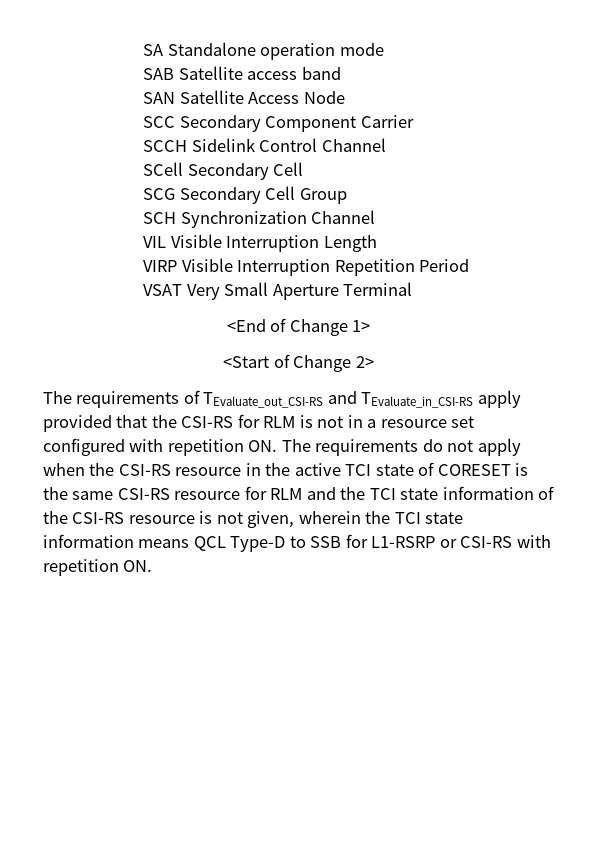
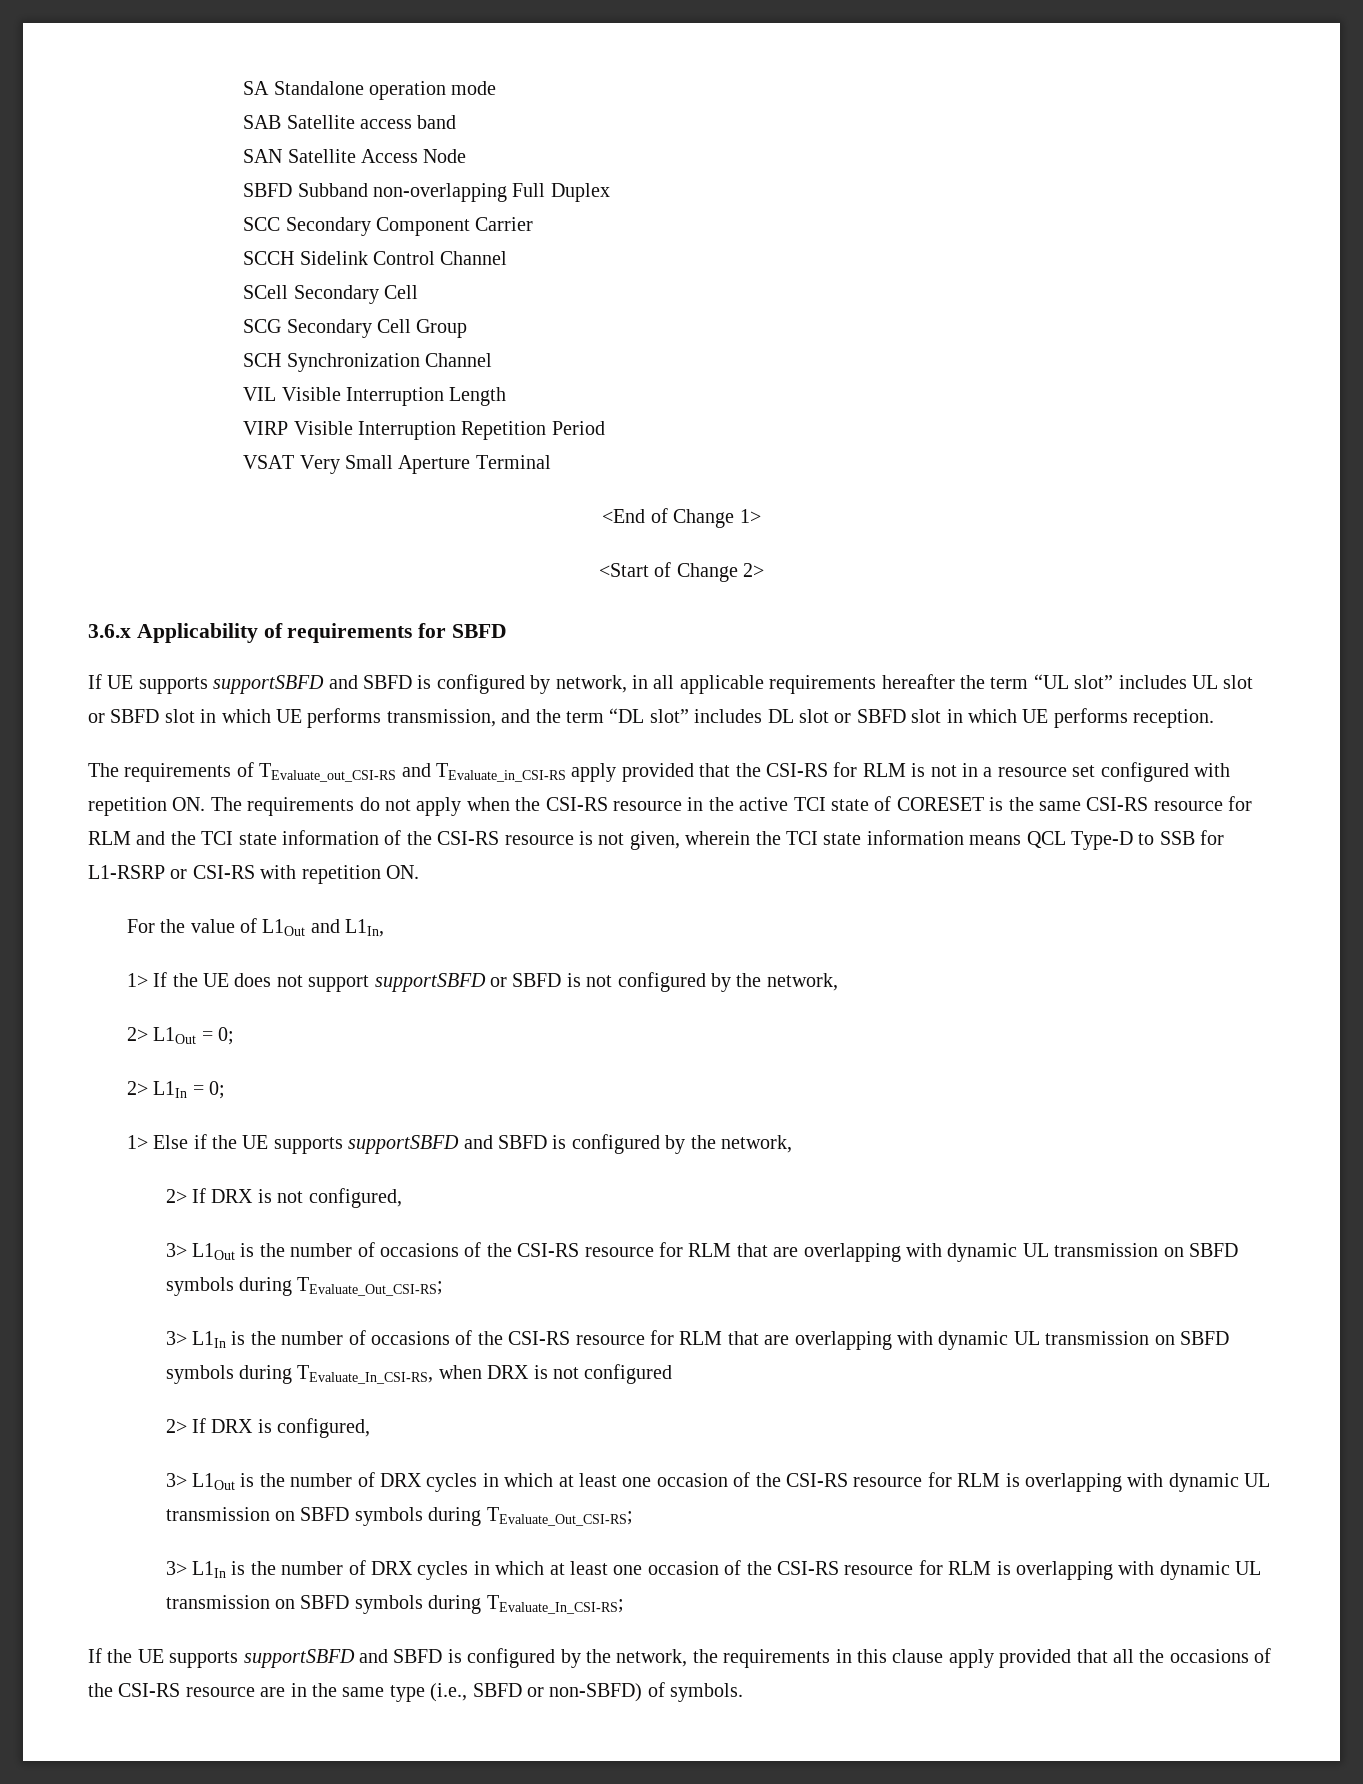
+ SBFD Subband non-overlapping Full Duplex
+ 3.6.x Applicability of requirements for SBFD
+ If UE supports supportSBFD and SBFD is configured by network, in all applicable requirements hereafter the term “UL slot” includes UL slot or SBFD slot in which UE performs transmission, and the term “DL slot” includes DL slot or SBFD slot in which UE performs reception.
+ For the value of L1Out and L1In,
+ 1> If the UE does not support supportSBFD or SBFD is not configured by the network,
+ 2> L1Out = 0;
+ 2> L1In = 0;
+ 1> Else if the UE supports supportSBFD and SBFD is configured by the network,
+ 2> If DRX is not configured,
+ 3> L1Out is the number of occasions of the CSI-RS resource for RLM that are overlapping with dynamic UL transmission on SBFD symbols during TEvaluate_Out_CSI-RS;
+ 3> L1In is the number of occasions of the CSI-RS resource for RLM that are overlapping with dynamic UL transmission on SBFD symbols during TEvaluate_In_CSI-RS, when DRX is not configured
+ 2> If DRX is configured,
+ 3> L1Out is the number of DRX cycles in which at least one occasion of the CSI-RS resource for RLM is overlapping with dynamic UL transmission on SBFD symbols during TEvaluate_Out_CSI-RS;
+ 3> L1In is the number of DRX cycles in which at least one occasion of the CSI-RS resource for RLM is overlapping with dynamic UL transmission on SBFD symbols during TEvaluate_In_CSI-RS;
+ If the UE supports supportSBFD and SBFD is configured by the network, the requirements in this clause apply provided that all the occasions of the CSI-RS resource are in the same type (i.e., SBFD or non-SBFD) of symbols.

